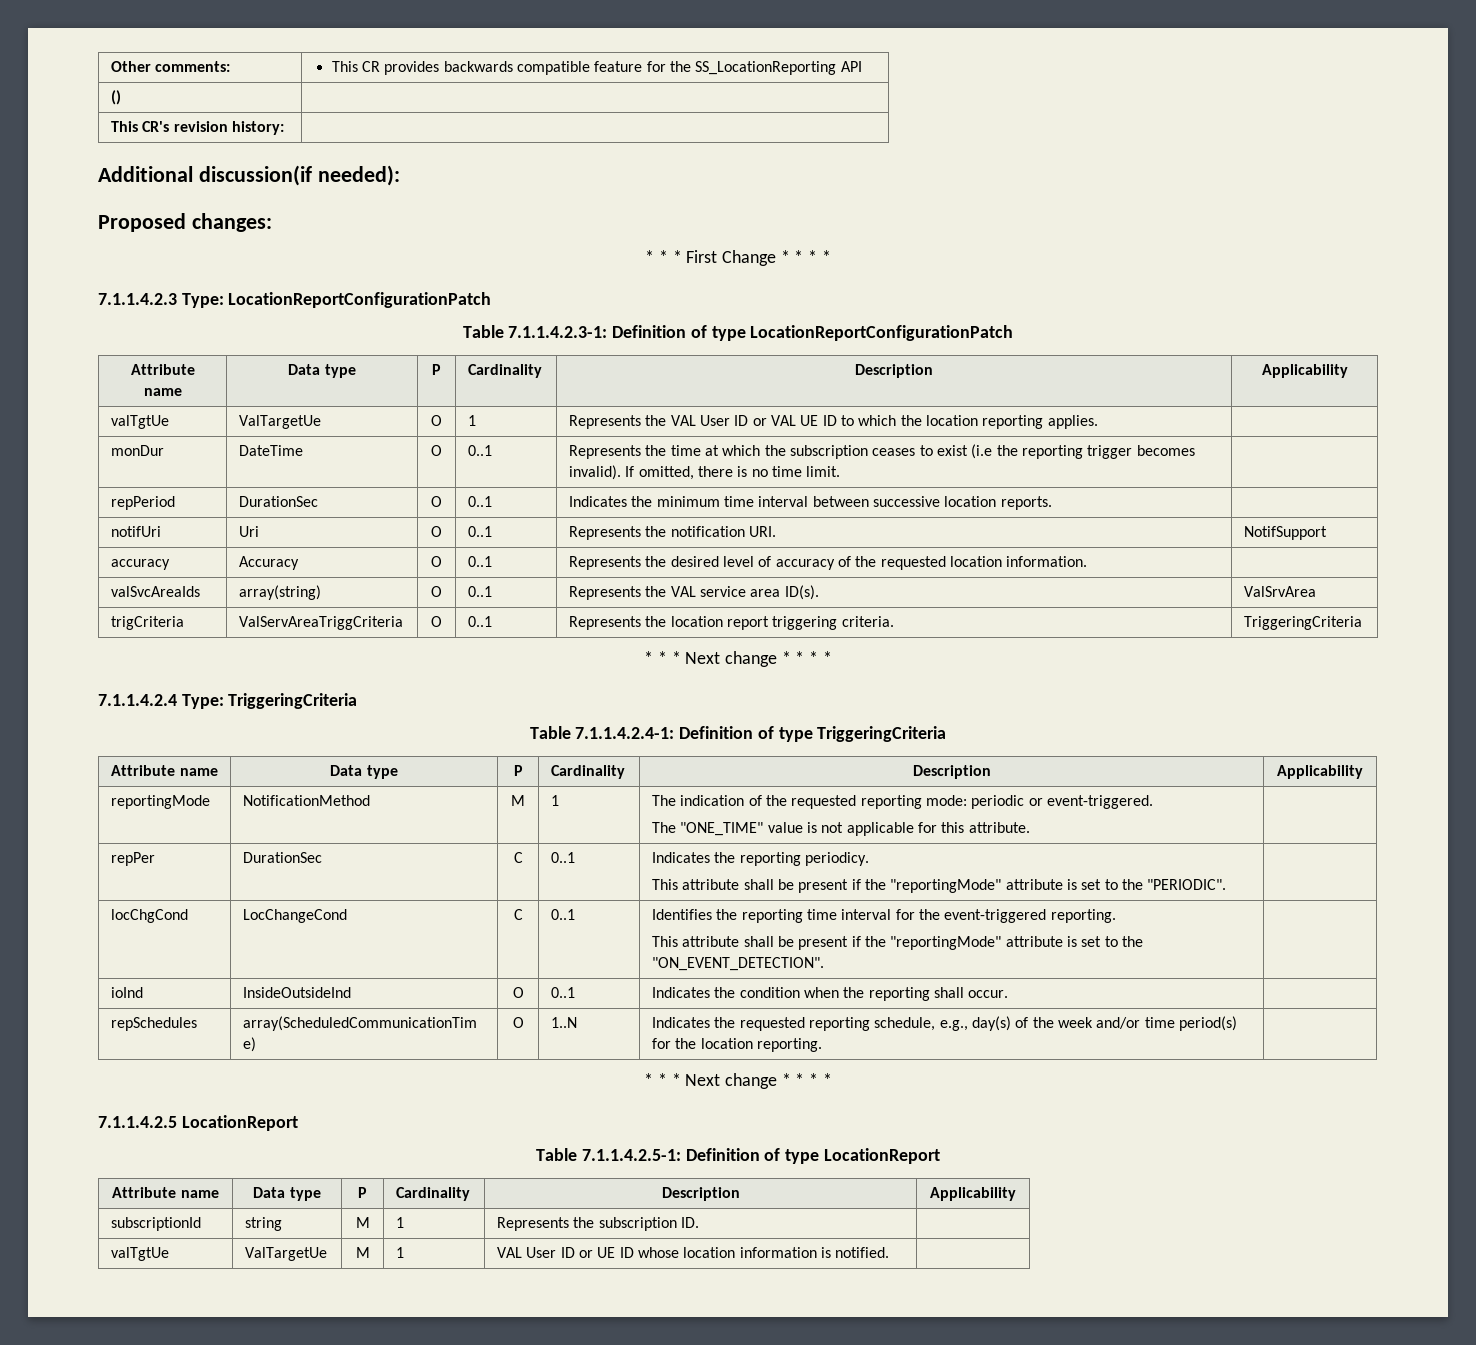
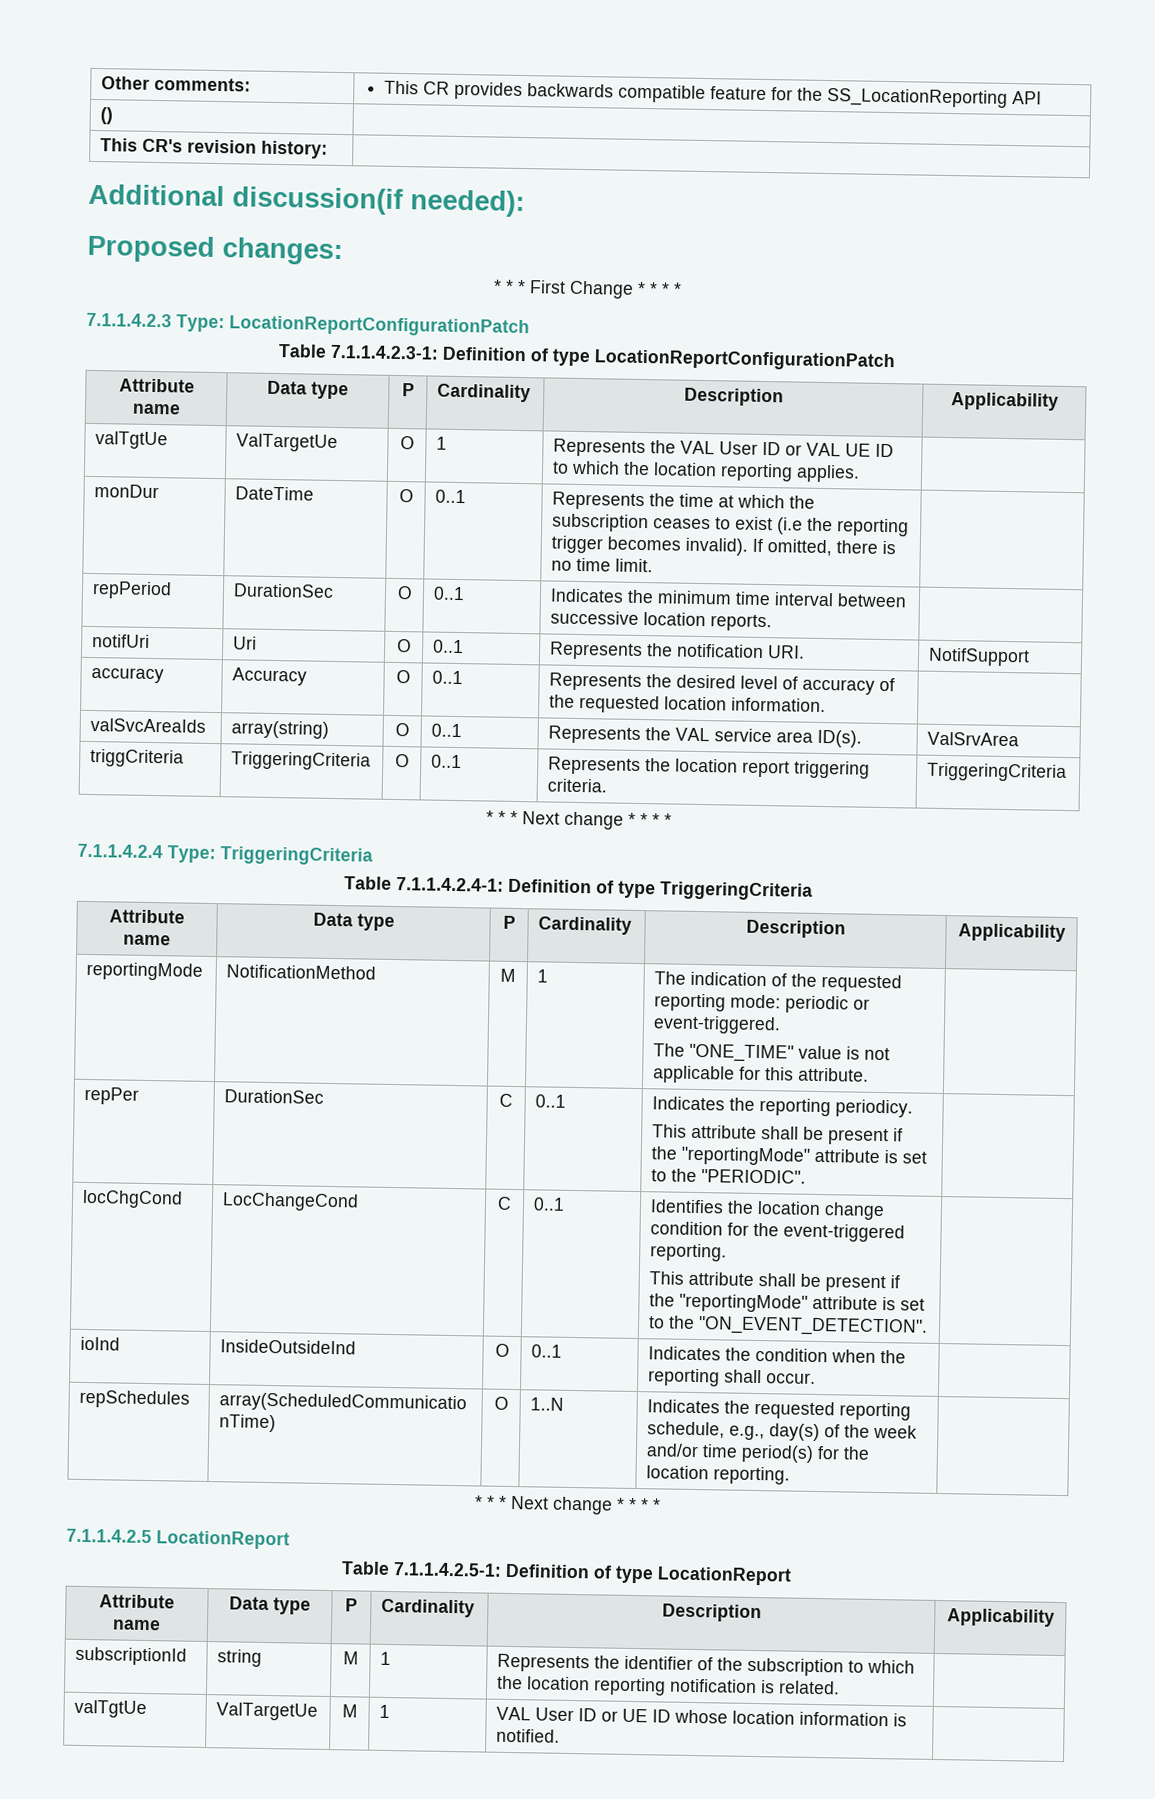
- trigCriteria | ValServAreaTriggCriteria | O | 0..1 | Represents the location report triggering criteria. | TriggeringCriteria
+ triggCriteria | TriggeringCriteria | O | 0..1 | Represents the location report triggering criteria. | TriggeringCriteria
- locChgCond | LocChangeCond | C | 0..1 | Identifies the reporting time interval for the event-triggered reporting.
+ locChgCond | LocChangeCond | C | 0..1 | Identifies the location change condition for the event-triggered reporting.
- subscriptionId | string | M | 1 | Represents the subscription ID. |
+ subscriptionId | string | M | 1 | Represents the identifier of the subscription to which the location reporting notification is related. |

